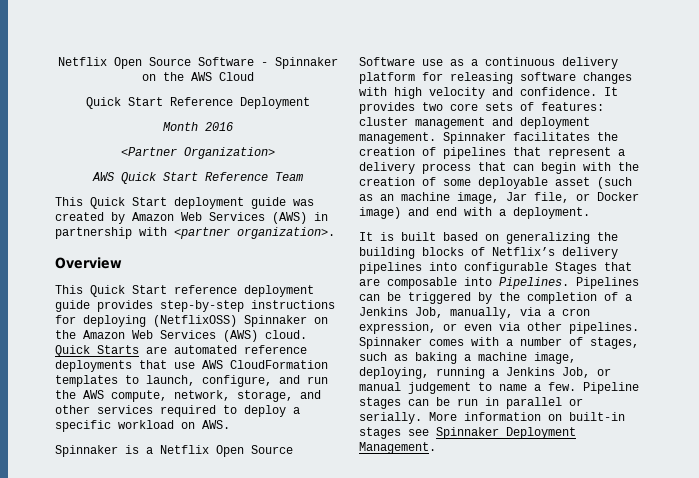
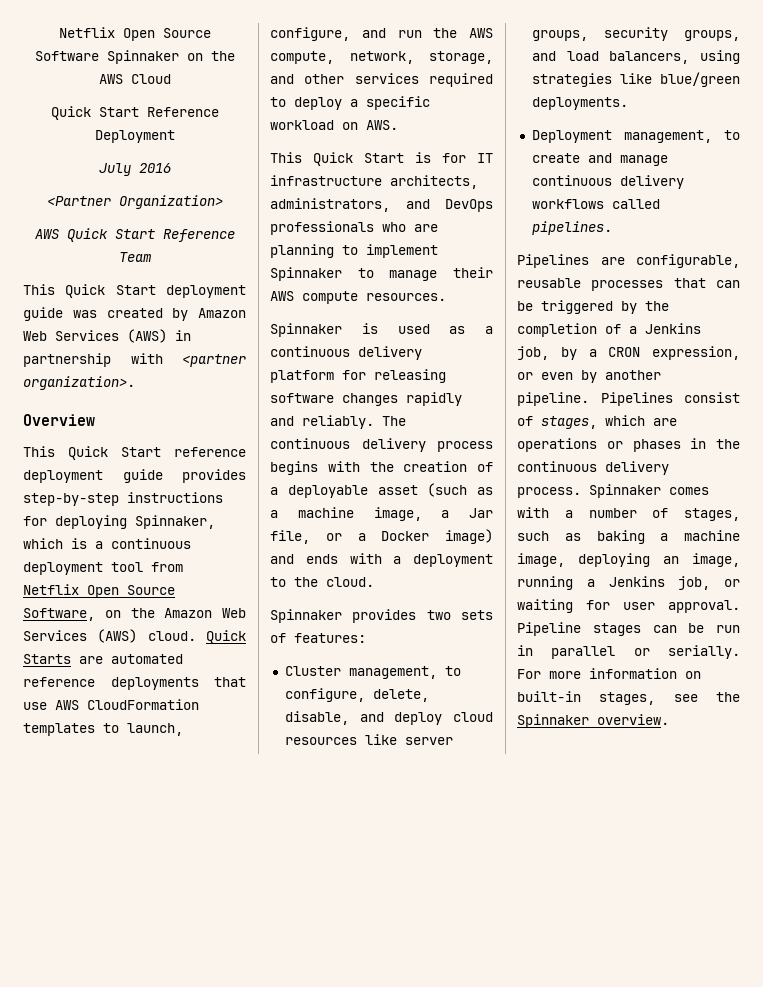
- Netflix Open Source Software - Spinnaker on the AWS Cloud
+ Netflix Open Source Software Spinnaker on the AWS Cloud
- Month 2016
+ July 2016
- This Quick Start reference deployment guide provides step-by-step instructions for deploying (NetflixOSS) Spinnaker on the Amazon Web Services (AWS) cloud.
+ This Quick Start reference deployment guide provides step-by-step instructions for deploying Spinnaker, which is a continuous deployment tool from Netflix Open Source Software, on the Amazon Web Services (AWS) cloud.
- Spinnaker is a Netflix Open Source Software use as a continuous delivery platform for releasing software changes with high velocity and confidence. It provides two core sets of features: cluster management and deployment management. Spinnaker facilitates the creation of pipelines that represent a delivery process that can begin with the creation of some deployable asset (such as an machine image, Jar file, or Docker image) and end with a deployment.
- It is built based on generalizing the building blocks of Netflix’s delivery pipelines into configurable Stages that are composable into Pipelines. Pipelines can be triggered by the completion of a Jenkins Job, manually, via a cron expression, or even via other pipelines.
+ This Quick Start is for IT infrastructure architects, administrators, and DevOps professionals who are planning to implement Spinnaker to manage their AWS compute resources.
+ Spinnaker is used as a continuous delivery platform for releasing software changes rapidly and reliably. The continuous delivery process begins with the creation of a deployable asset (such as a machine image, a Jar file, or a Docker image) and ends with a deployment to the cloud.
+ Spinnaker provides two sets of features:
+ Cluster management, to configure, delete, disable, and deploy cloud resources like server groups, security groups, and load balancers, using strategies like blue/green deployments.
+ Deployment management, to create and manage continuous delivery workflows called pipelines.
+ Pipelines are configurable, reusable processes that can be triggered by the completion of a Jenkins job, by a CRON expression, or even by another pipeline. Pipelines consist of stages, which are operations or phases in the continuous delivery process.
- Spinnaker comes with a number of stages, such as baking a machine image, deploying, running a Jenkins Job, or manual judgement to name a few.
+ Spinnaker comes with a number of stages, such as baking a machine image, deploying an image, running a Jenkins job, or waiting for user approval.
- More information on built-in stages see Spinnaker Deployment Management.
+ For more information on built-in stages, see the Spinnaker overview.

